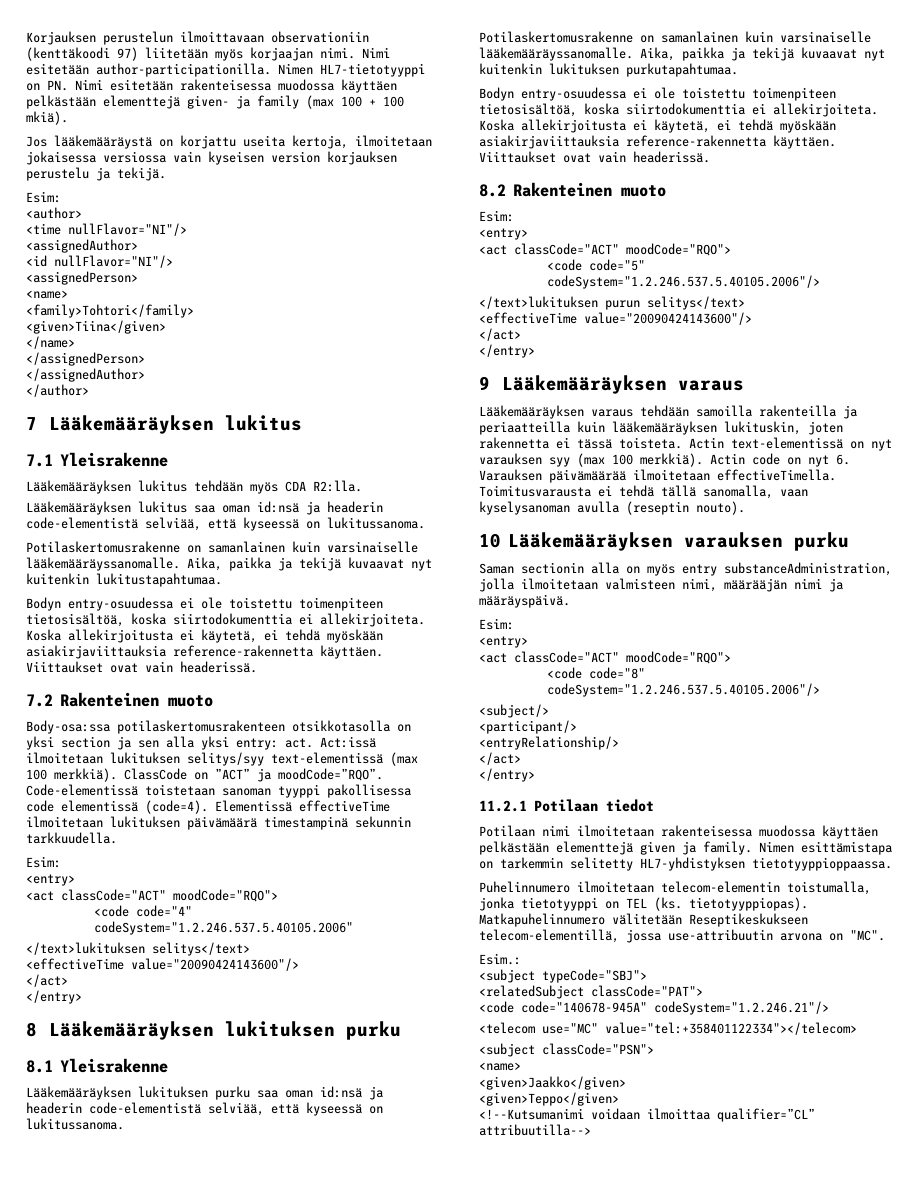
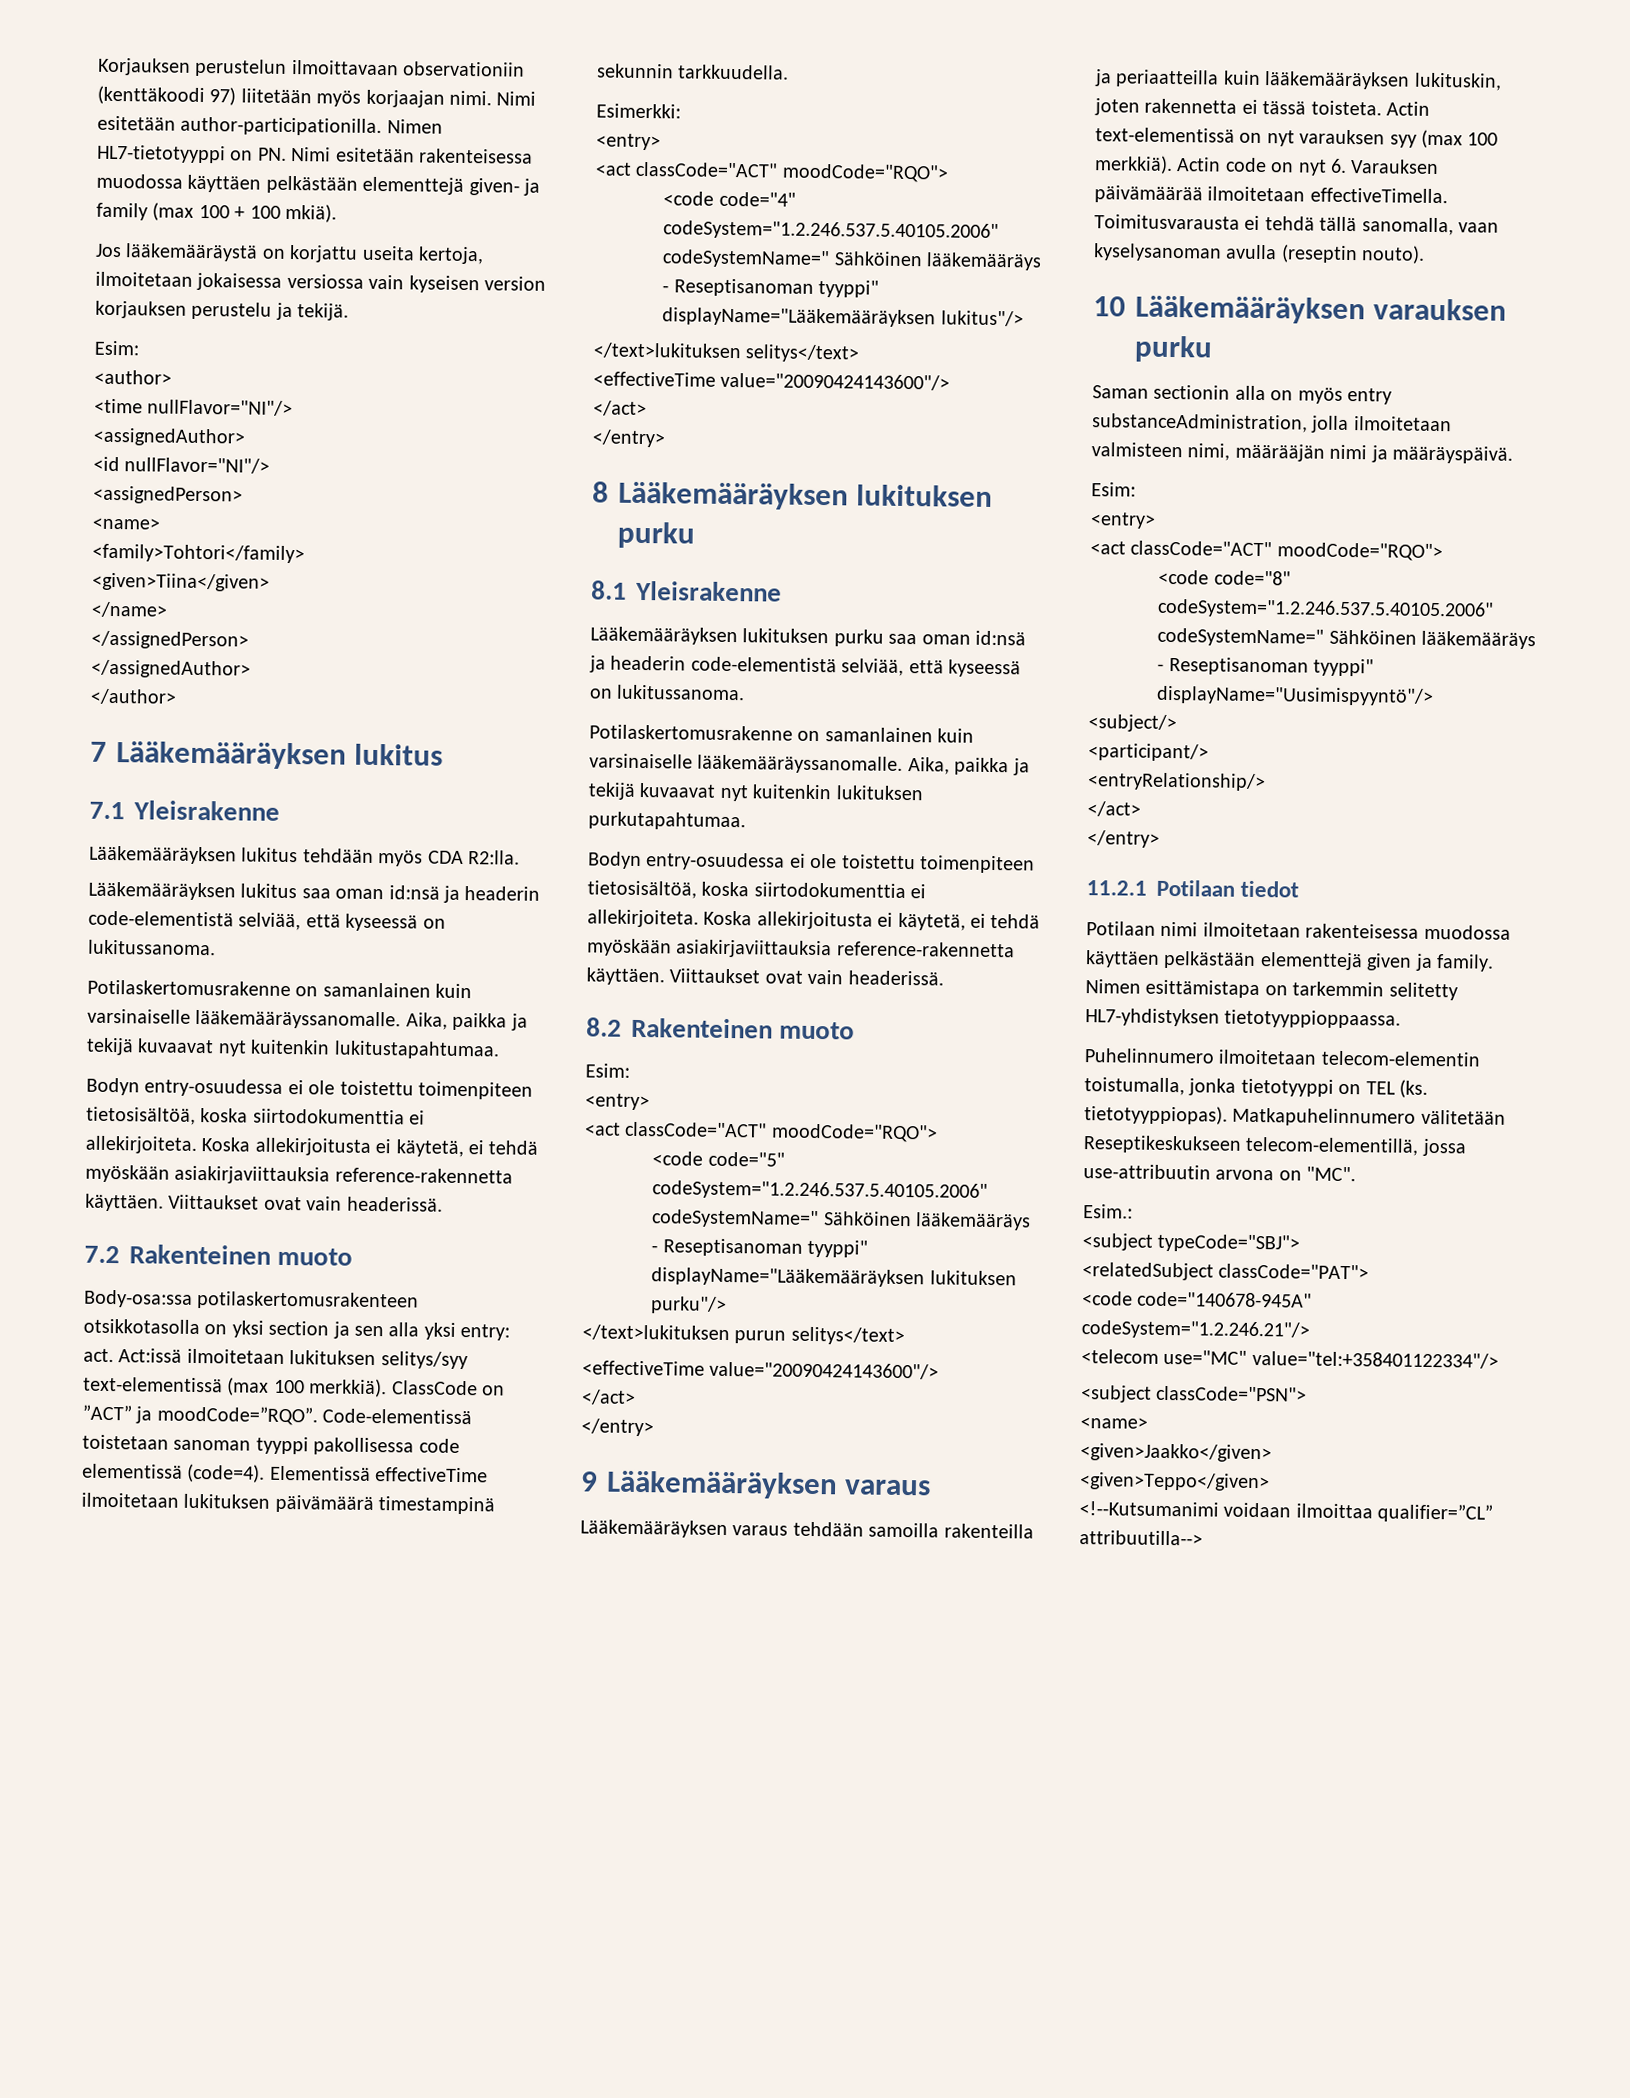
  Elementissä effectiveTime ilmoitetaan lukituksen päivämäärä timestampinä sekunnin tarkkuudella.
- Esim:
+ Esimerkki:
- <code code="4" codeSystem="1.2.246.537.5.40105.2006"
+ <code code="4" codeSystem="1.2.246.537.5.40105.2006" codeSystemName=" Sähköinen lääkemääräys - Reseptisanoman tyyppi" displayName="Lääkemääräyksen lukitus"/>
- <code code="5" codeSystem="1.2.246.537.5.40105.2006"/>
+ <code code="5" codeSystem="1.2.246.537.5.40105.2006" codeSystemName=" Sähköinen lääkemääräys - Reseptisanoman tyyppi" displayName="Lääkemääräyksen lukituksen purku"/>
- <code code="8" codeSystem="1.2.246.537.5.40105.2006"/>
+ <code code="8" codeSystem="1.2.246.537.5.40105.2006" codeSystemName=" Sähköinen lääkemääräys - Reseptisanoman tyyppi" displayName="Uusimispyyntö"/>
- <telecom use="MC" value="tel:+358401122334"></telecom>
+ <telecom use="MC" value="tel:+358401122334"/>

